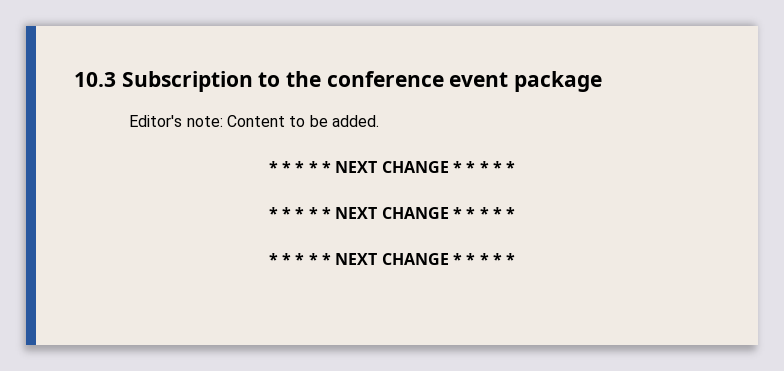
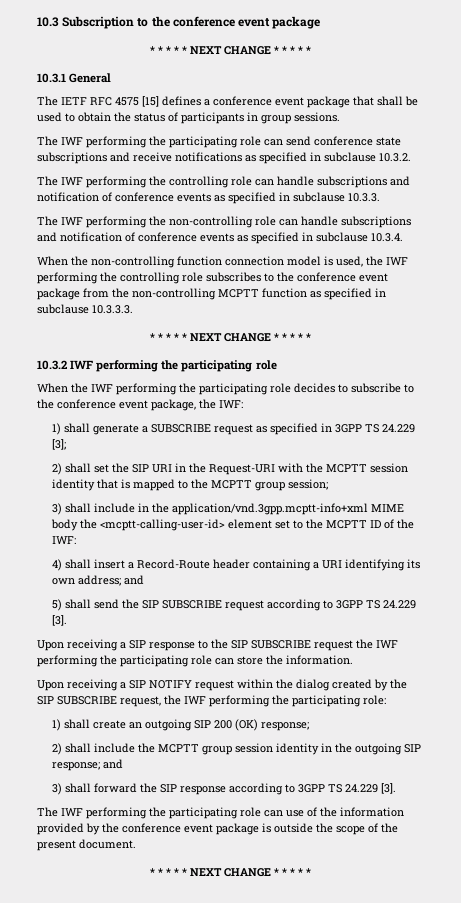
- Editor's note: Content to be added.
+ 10.3.1 General
+ The IETF RFC 4575 [15] defines a conference event package that shall be used to obtain the status of participants in group sessions.
+ The IWF performing the participating role can send conference state subscriptions and receive notifications as specified in subclause 10.3.2.
+ The IWF performing the controlling role can handle subscriptions and notification of conference events as specified in subclause 10.3.3.
+ The IWF performing the non-controlling role can handle subscriptions and notification of conference events as specified in subclause 10.3.4.
+ When the non-controlling function connection model is used, the IWF performing the controlling role subscribes to the conference event package from the non-controlling MCPTT function as specified in subclause 10.3.3.3.
+ 10.3.2 IWF performing the participating role
+ When the IWF performing the participating role decides to subscribe to the conference event package, the IWF:
+ 1) shall generate a SUBSCRIBE request as specified in 3GPP TS 24.229 [3];
+ 2) shall set the SIP URI in the Request-URI with the MCPTT session identity that is mapped to the MCPTT group session;
+ 3) shall include in the application/vnd.3gpp.mcptt-info+xml MIME body the <mcptt-calling-user-id> element set to the MCPTT ID of the IWF:
+ 4) shall insert a Record-Route header containing a URI identifying its own address; and
+ 5) shall send the SIP SUBSCRIBE request according to 3GPP TS 24.229 [3].
+ Upon receiving a SIP response to the SIP SUBSCRIBE request the IWF performing the participating role can store the information.
+ Upon receiving a SIP NOTIFY request within the dialog created by the SIP SUBSCRIBE request, the IWF performing the participating role:
+ 1) shall create an outgoing SIP 200 (OK) response;
+ 2) shall include the MCPTT group session identity in the outgoing SIP response; and
+ 3) shall forward the SIP response according to 3GPP TS 24.229 [3].
+ The IWF performing the participating role can use of the information provided by the conference event package is outside the scope of the present document.

